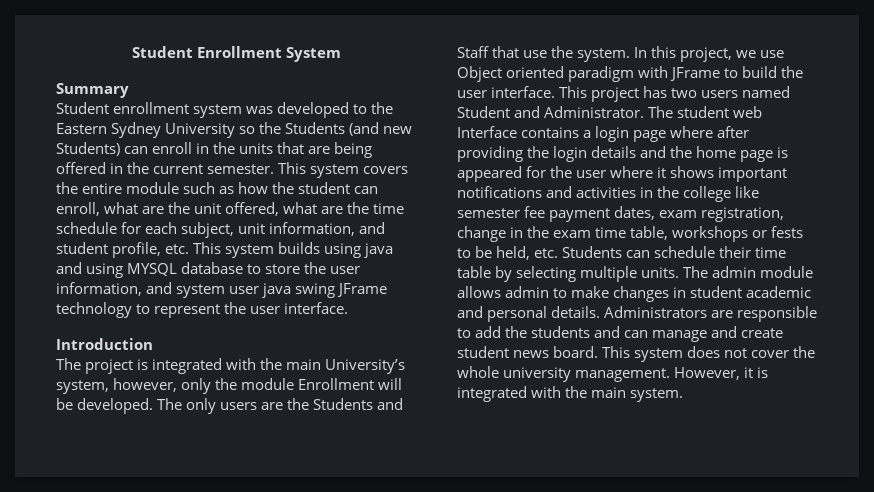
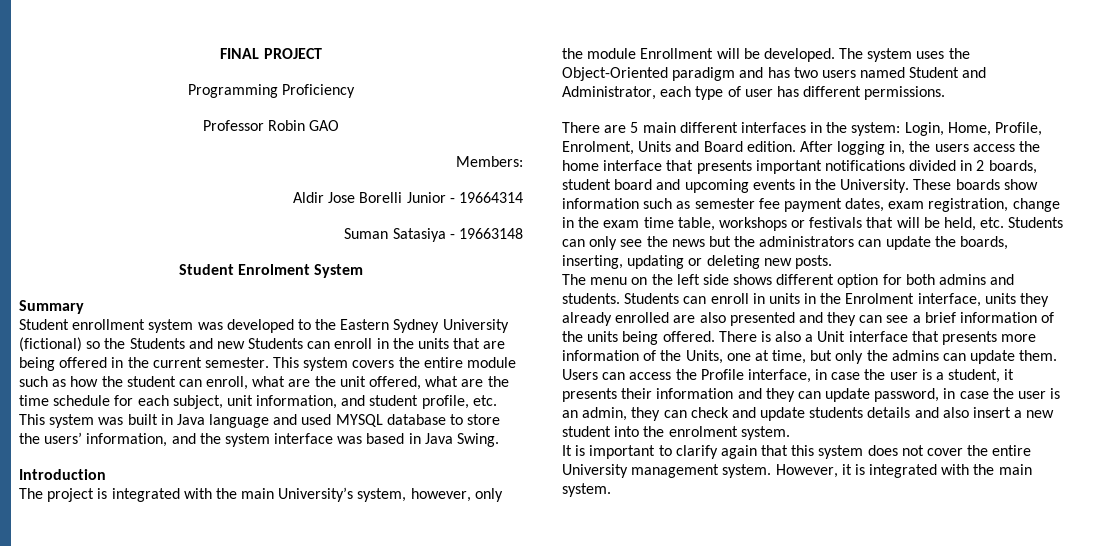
- Student Enrollment System
+ FINAL PROJECT
+ Programming Proficiency
+ Professor Robin GAO
+ Members:
+ Aldir Jose Borelli Junior - 19664314
+ Suman Satasiya - 19663148
+ Student Enrolment System
- Student enrollment system was developed to the Eastern Sydney University so the Students (and new Students) can enroll in the units that are being offered in the current semester.
+ Student enrollment system was developed to the Eastern Sydney University (fictional) so the Students and new Students can enroll in the units that are being offered in the current semester.
- This system covers the entire module such as how the student can enroll, what are the unit offered, what are the time schedule for each subject, unit information, and student profile, etc. This system builds using java and using MYSQL database to store the user information, and system user java swing JFrame technology to represent the user interface.
+ This system covers the entire module such as how the student can enroll, what are the unit offered, what are the time schedule for each subject, unit information, and student profile, etc. This system was built in Java language and used MYSQL database to store the users’ information, and the system interface was based in Java Swing.
- The only users are the Students and Staff that use the system. In this project, we use Object oriented paradigm with JFrame to build the user interface. This project has two users named Student and Administrator. The student web Interface contains a login page where after providing the login details and the home page is appeared for the user where it shows important notifications and activities in the college like semester fee payment dates, exam registration, change in the exam time table, workshops or fests to be held, etc. Students can schedule their time table by selecting multiple units. The admin module allows admin to make changes in student academic and personal details. Administrators are responsible to add the students and can manage and create student news board. This system does not cover the whole university management.
+ The system uses the Object-Oriented paradigm and has two users named Student and Administrator, each type of user has different permissions.
+ There are 5 main different interfaces in the system: Login, Home, Profile, Enrolment, Units and Board edition. After logging in, the users access the home interface that presents important notifications divided in 2 boards, student board and upcoming events in the University. These boards show information such as semester fee payment dates, exam registration, change in the exam time table, workshops or festivals that will be held, etc. Students can only see the news but the administrators can update the boards, inserting, updating or deleting new posts.
+ The menu on the left side shows different option for both admins and students. Students can enroll in units in the Enrolment interface, units they already enrolled are also presented and they can see a brief information of the units being offered. There is also a Unit interface that presents more information of the Units, one at time, but only the admins can update them. Users can access the Profile interface, in case the user is a student, it presents their information and they can update password, in case the user is an admin, they can check and update students details and also insert a new student into the enrolment system.
+ It is important to clarify again that this system does not cover the entire University management system.

